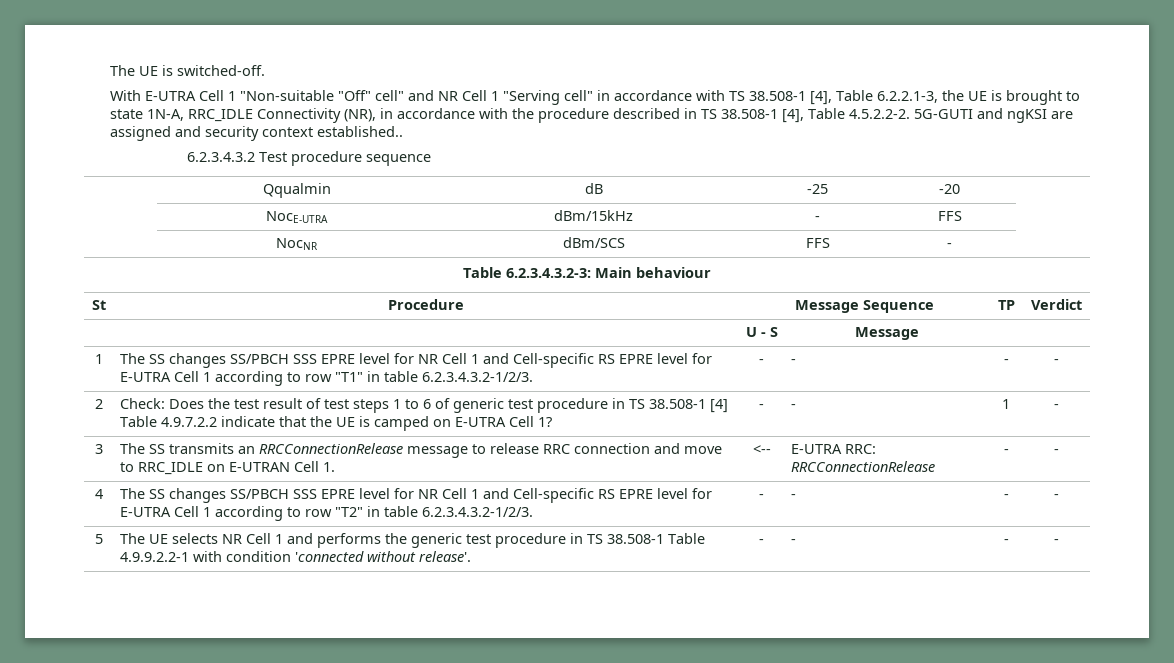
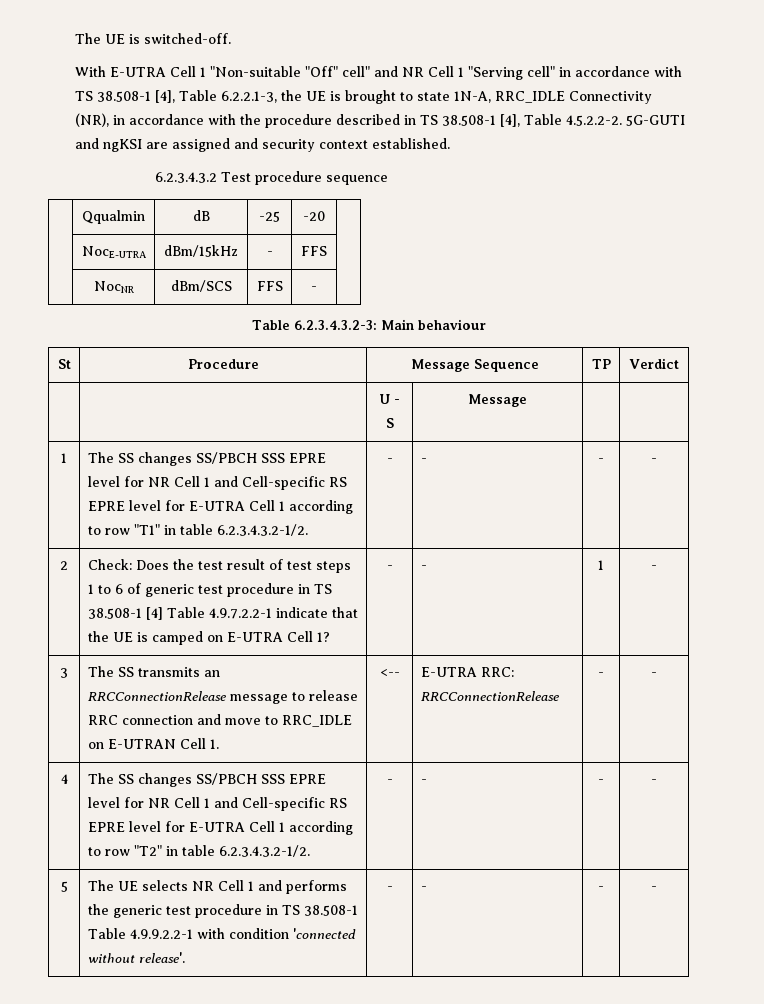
- With E-UTRA Cell 1 "Non-suitable "Off" cell" and NR Cell 1 "Serving cell" in accordance with TS 38.508-1 [4], Table 6.2.2.1-3, the UE is brought to state 1N-A, RRC_IDLE Connectivity (NR), in accordance with the procedure described in TS 38.508-1 [4], Table 4.5.2.2-2. 5G-GUTI and ngKSI are assigned and security context established..
+ With E-UTRA Cell 1 "Non-suitable "Off" cell" and NR Cell 1 "Serving cell" in accordance with TS 38.508-1 [4], Table 6.2.2.1-3, the UE is brought to state 1N-A, RRC_IDLE Connectivity (NR), in accordance with the procedure described in TS 38.508-1 [4], Table 4.5.2.2-2. 5G-GUTI and ngKSI are assigned and security context established.
- 1 | The SS changes SS/PBCH SSS EPRE level for NR Cell 1 and Cell-specific RS EPRE level for E-UTRA Cell 1 according to row "T1" in table 6.2.3.4.3.2-1/2/3. | - | - | - | -
+ 1 | The SS changes SS/PBCH SSS EPRE level for NR Cell 1 and Cell-specific RS EPRE level for E-UTRA Cell 1 according to row "T1" in table 6.2.3.4.3.2-1/2. | - | - | - | -
- 2 | Check: Does the test result of test steps 1 to 6 of generic test procedure in TS 38.508-1 [4] Table 4.9.7.2.2 indicate that the UE is camped on E-UTRA Cell 1? | - | - | 1 | -
+ 2 | Check: Does the test result of test steps 1 to 6 of generic test procedure in TS 38.508-1 [4] Table 4.9.7.2.2-1 indicate that the UE is camped on E-UTRA Cell 1? | - | - | 1 | -
- 4 | The SS changes SS/PBCH SSS EPRE level for NR Cell 1 and Cell-specific RS EPRE level for E-UTRA Cell 1 according to row "T2" in table 6.2.3.4.3.2-1/2/3. | - | - | - | -
+ 4 | The SS changes SS/PBCH SSS EPRE level for NR Cell 1 and Cell-specific RS EPRE level for E-UTRA Cell 1 according to row "T2" in table 6.2.3.4.3.2-1/2. | - | - | - | -

